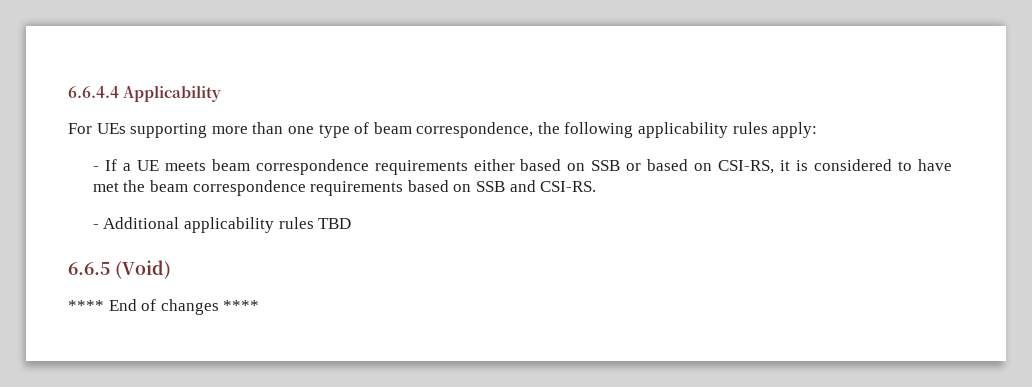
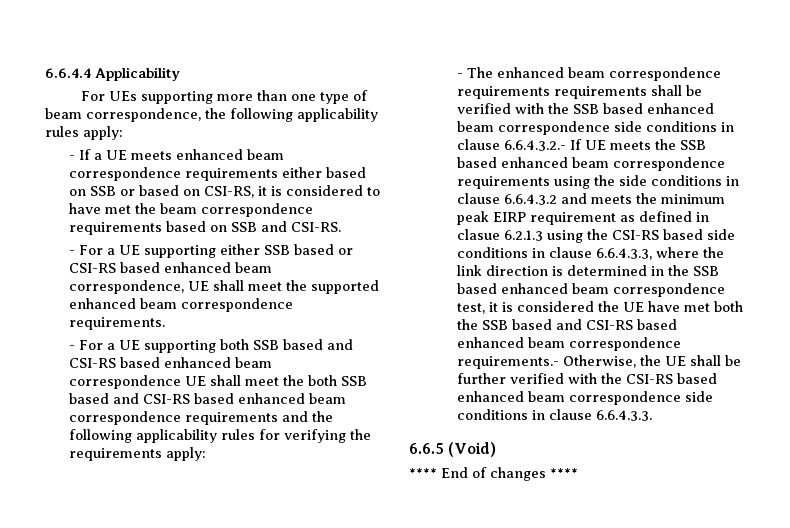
- - If a UE meets beam correspondence requirements either based on SSB or based on CSI-RS, it is considered to have met the beam correspondence requirements based on SSB and CSI-RS.
+ - If a UE meets enhanced beam correspondence requirements either based on SSB or based on CSI-RS, it is considered to have met the beam correspondence requirements based on SSB and CSI-RS.
- - Additional applicability rules TBD
+ - For a UE supporting either SSB based or CSI-RS based enhanced beam correspondence, UE shall meet the supported enhanced beam correspondence requirements.
+ - For a UE supporting both SSB based and CSI-RS based enhanced beam correspondence UE shall meet the both SSB based and CSI-RS based enhanced beam correspondence requirements and the following applicability rules for verifying the requirements apply:
+ - The enhanced beam correspondence requirements requirements shall be verified with the SSB based enhanced beam correspondence side conditions in clause 6.6.4.3.2.- If UE meets the SSB based enhanced beam correspondence requirements using the side conditions in clause 6.6.4.3.2 and meets the minimum peak EIRP requirement as defined in clasue 6.2.1.3 using the CSI-RS based side conditions in clause 6.6.4.3.3, where the link direction is determined in the SSB based enhanced beam correspondence test, it is considered the UE have met both the SSB based and CSI-RS based enhanced beam correspondence requirements.- Otherwise, the UE shall be further verified with the CSI-RS based enhanced beam correspondence side conditions in clause 6.6.4.3.3.

